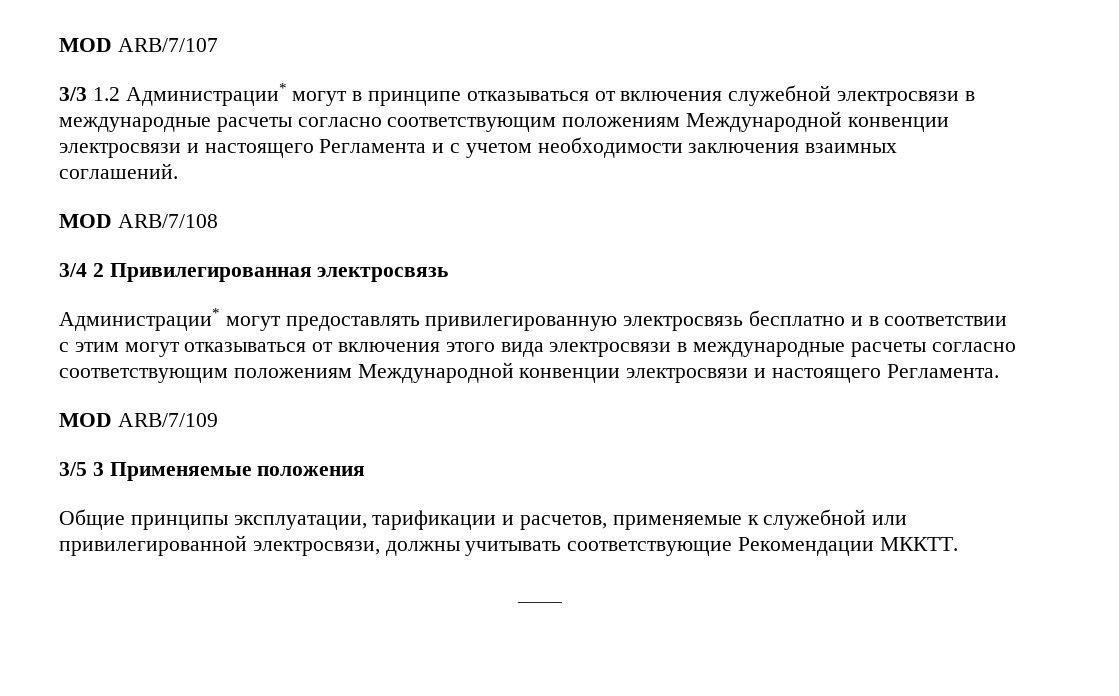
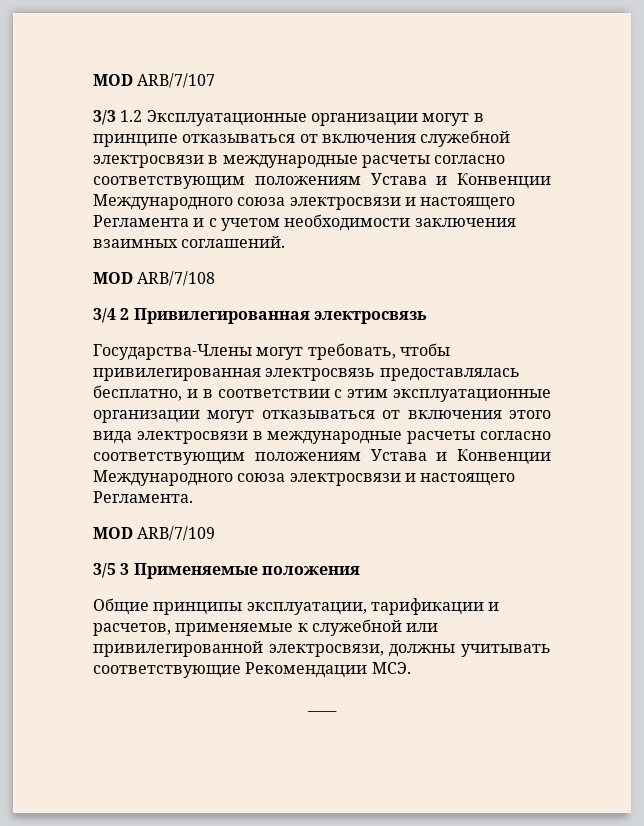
- 3/3 1.2 Администрации* могут в принципе отказываться от включения служебной электросвязи в международные расчеты согласно соответствующим положениям Международной конвенции электросвязи и настоящего Регламента и с учетом необходимости заключения взаимных соглашений.
+ 3/3 1.2 Эксплуатационные организации могут в принципе отказываться от включения служебной электросвязи в международные расчеты согласно соответствующим положениям Устава и Конвенции Международного союза электросвязи и настоящего Регламента и с учетом необходимости заключения взаимных соглашений.
- Администрации* могут предоставлять привилегированную электросвязь бесплатно и в соответствии с этим могут отказываться от включения этого вида электросвязи в международные расчеты согласно соответствующим положениям Международной конвенции электросвязи и настоящего Регламента.
+ Государства-Члены могут требовать, чтобы привилегированная электросвязь предоставлялась бесплатно, и в соответствии с этим эксплуатационные организации могут отказываться от включения этого вида электросвязи в международные расчеты согласно соответствующим положениям Устава и Конвенции Международного союза электросвязи и настоящего Регламента.
- Общие принципы эксплуатации, тарификации и расчетов, применяемые к служебной или привилегированной электросвязи, должны учитывать соответствующие Рекомендации МККТТ.
+ Общие принципы эксплуатации, тарификации и расчетов, применяемые к служебной или привилегированной электросвязи, должны учитывать соответствующие Рекомендации МСЭ.

